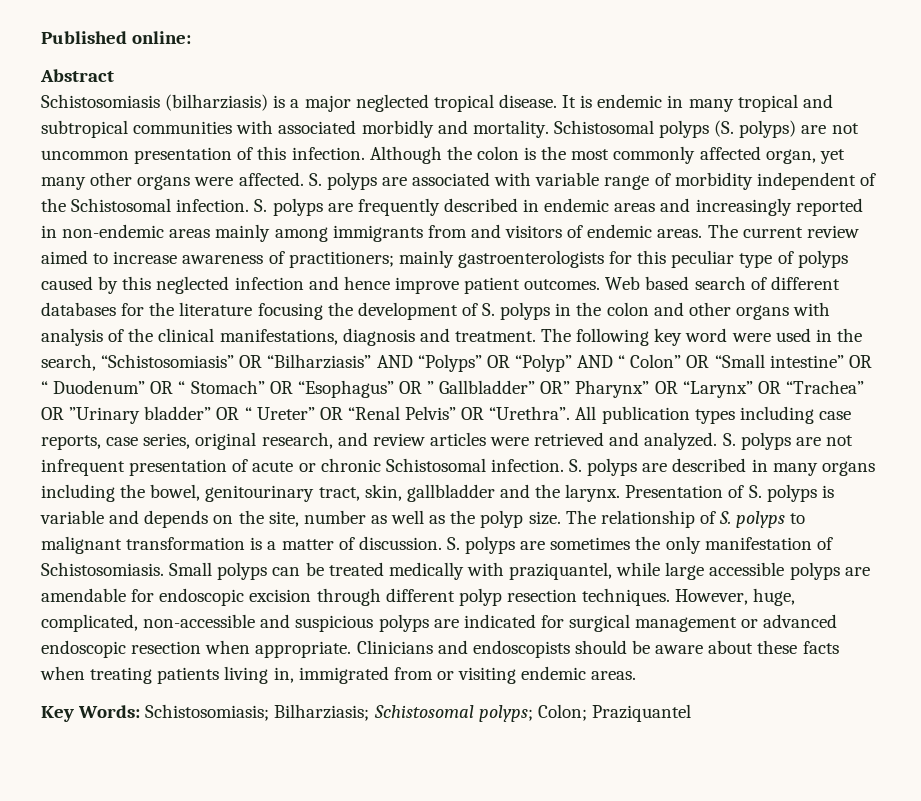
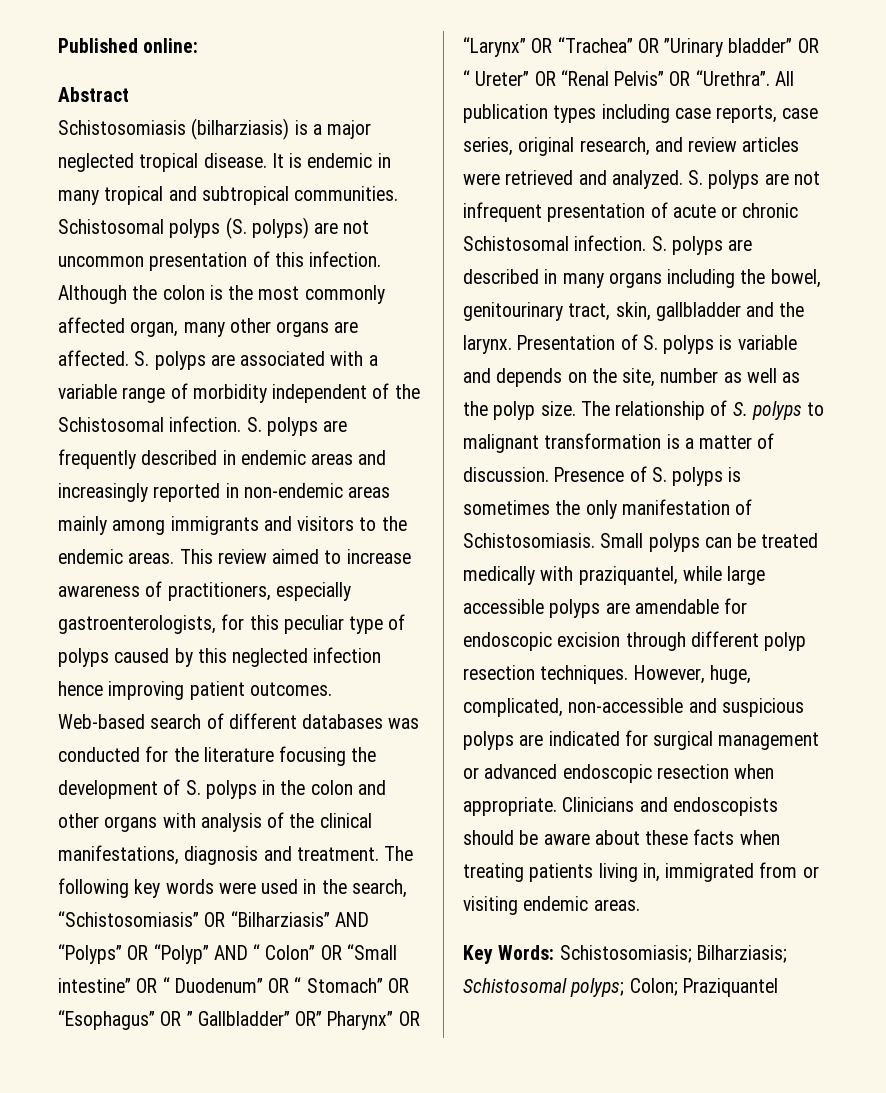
- It is endemic in many tropical and subtropical communities with associated morbidly and mortality.
+ It is endemic in many tropical and subtropical communities.
- Although the colon is the most commonly affected organ, yet many other organs were affected.
+ Although the colon is the most commonly affected organ, many other organs are affected.
- S. polyps are associated with variable range of morbidity independent of the Schistosomal infection.
+ S. polyps are associated with a variable range of morbidity independent of the Schistosomal infection.
- S. polyps are frequently described in endemic areas and increasingly reported in non-endemic areas mainly among immigrants from and visitors of endemic areas. The current review aimed to increase awareness of practitioners; mainly gastroenterologists for this peculiar type of polyps caused by this neglected infection and hence improve patient outcomes. Web based search of different databases for the literature focusing the development of S. polyps in the colon and other organs with analysis of the clinical manifestations, diagnosis and treatment.
+ S. polyps are frequently described in endemic areas and increasingly reported in non-endemic areas mainly among immigrants and visitors to the endemic areas. This review aimed to increase awareness of practitioners, especially gastroenterologists, for this peculiar type of polyps caused by this neglected infection hence improving patient outcomes. Web-based search of different databases was conducted for the literature focusing the development of S. polyps in the colon and other organs with analysis of the clinical manifestations, diagnosis and treatment.
- The following key word were used in the search, “Schistosomiasis” OR “Bilharziasis” AND “Polyps” OR “Polyp” AND “ Colon” OR “Small intestine” OR “ Duodenum” OR “ Stomach” OR “Esophagus” OR ” Gallbladder” OR” Pharynx” OR “Larynx” OR “Trachea” OR ”Urinary bladder” OR “ Ureter” OR “Renal Pelvis” OR “Urethra”.
+ The following key words were used in the search, “Schistosomiasis” OR “Bilharziasis” AND “Polyps” OR “Polyp” AND “ Colon” OR “Small intestine” OR “ Duodenum” OR “ Stomach” OR “Esophagus” OR ” Gallbladder” OR” Pharynx” OR “Larynx” OR “Trachea” OR ”Urinary bladder” OR “ Ureter” OR “Renal Pelvis” OR “Urethra”.
- S. polyps are sometimes the only manifestation of Schistosomiasis.
+ Presence of S. polyps is sometimes the only manifestation of Schistosomiasis.

